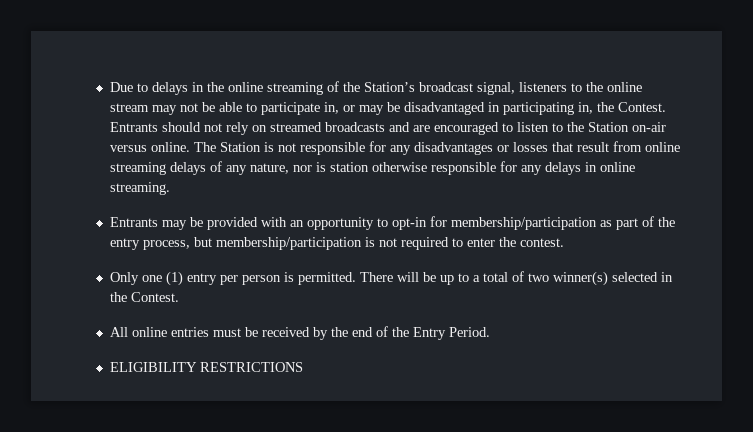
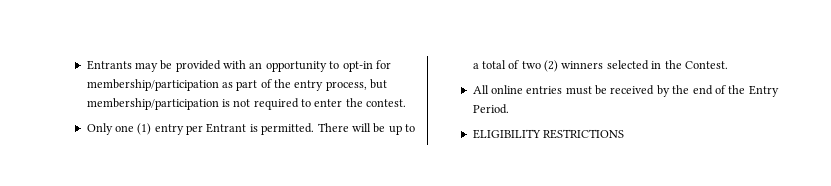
- Due to delays in the online streaming of the Station’s broadcast signal, listeners to the online stream may not be able to participate in, or may be disadvantaged in participating in, the Contest. Entrants should not rely on streamed broadcasts and are encouraged to listen to the Station on-air versus online. The Station is not responsible for any disadvantages or losses that result from online streaming delays of any nature, nor is station otherwise responsible for any delays in online streaming.
- Only one (1) entry per person is permitted.
+ Only one (1) entry per Entrant is permitted.
- There will be up to a total of two winner(s) selected in the Contest.
+ There will be up to a total of two (2) winners selected in the Contest.

